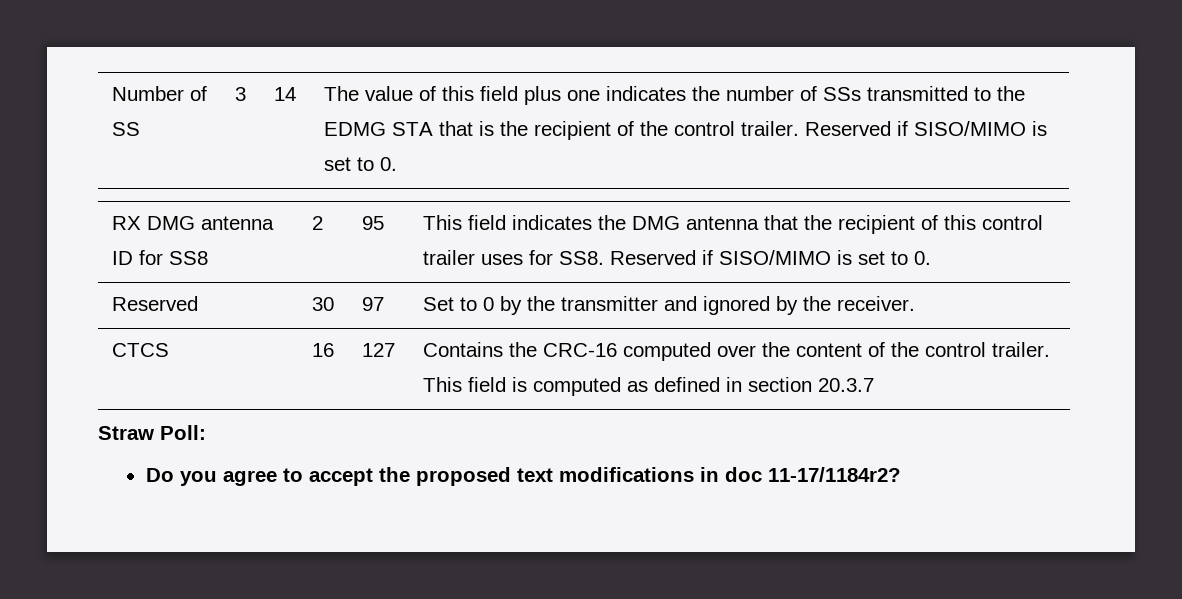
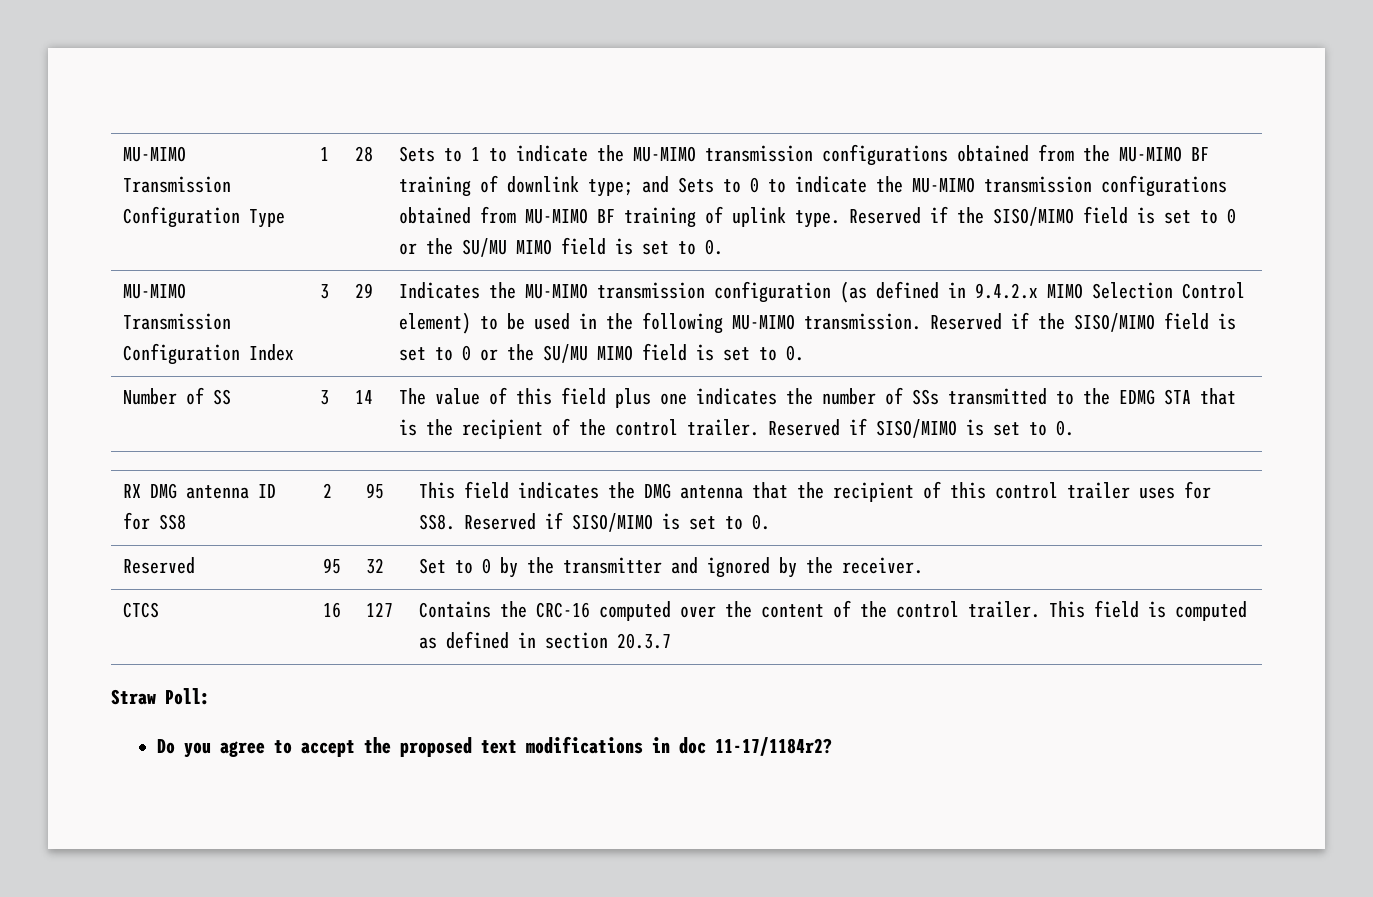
+ MU-MIMO Transmission Configuration Type | 1 | 28 | Sets to 1 to indicate the MU-MIMO transmission configurations obtained from the MU-MIMO BF training of downlink type; and Sets to 0 to indicate the MU-MIMO transmission configurations obtained from MU-MIMO BF training of uplink type. Reserved if the SISO/MIMO field is set to 0 or the SU/MU MIMO field is set to 0.
+ MU-MIMO Transmission Configuration Index | 3 | 29 | Indicates the MU-MIMO transmission configuration (as defined in 9.4.2.x MIMO Selection Control element) to be used in the following MU-MIMO transmission. Reserved if the SISO/MIMO field is set to 0 or the SU/MU MIMO field is set to 0.
- Reserved | 30 | 97 | Set to 0 by the transmitter and ignored by the receiver.
+ Reserved | 95 | 32 | Set to 0 by the transmitter and ignored by the receiver.

